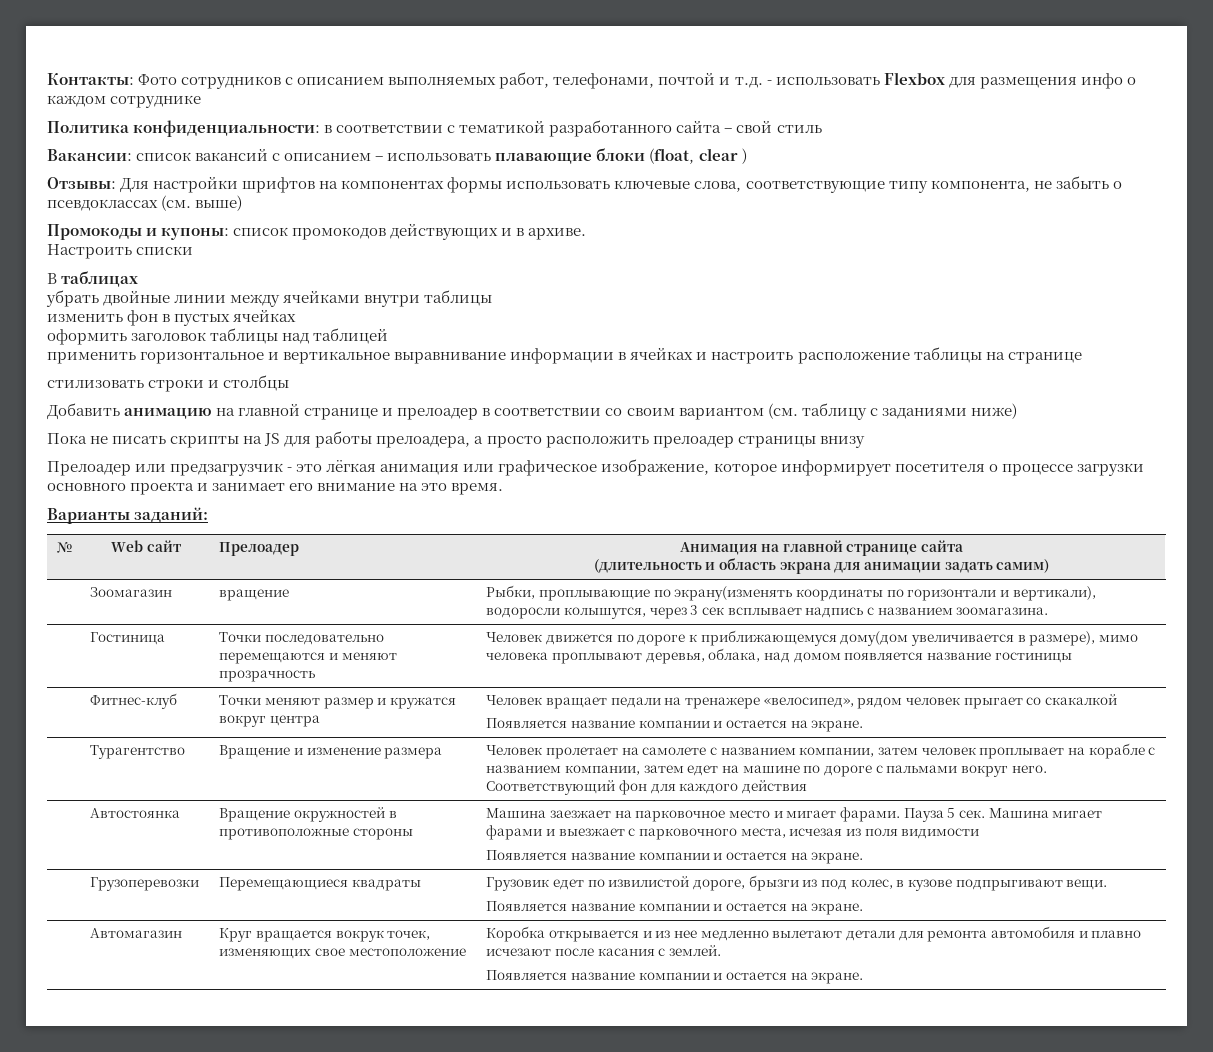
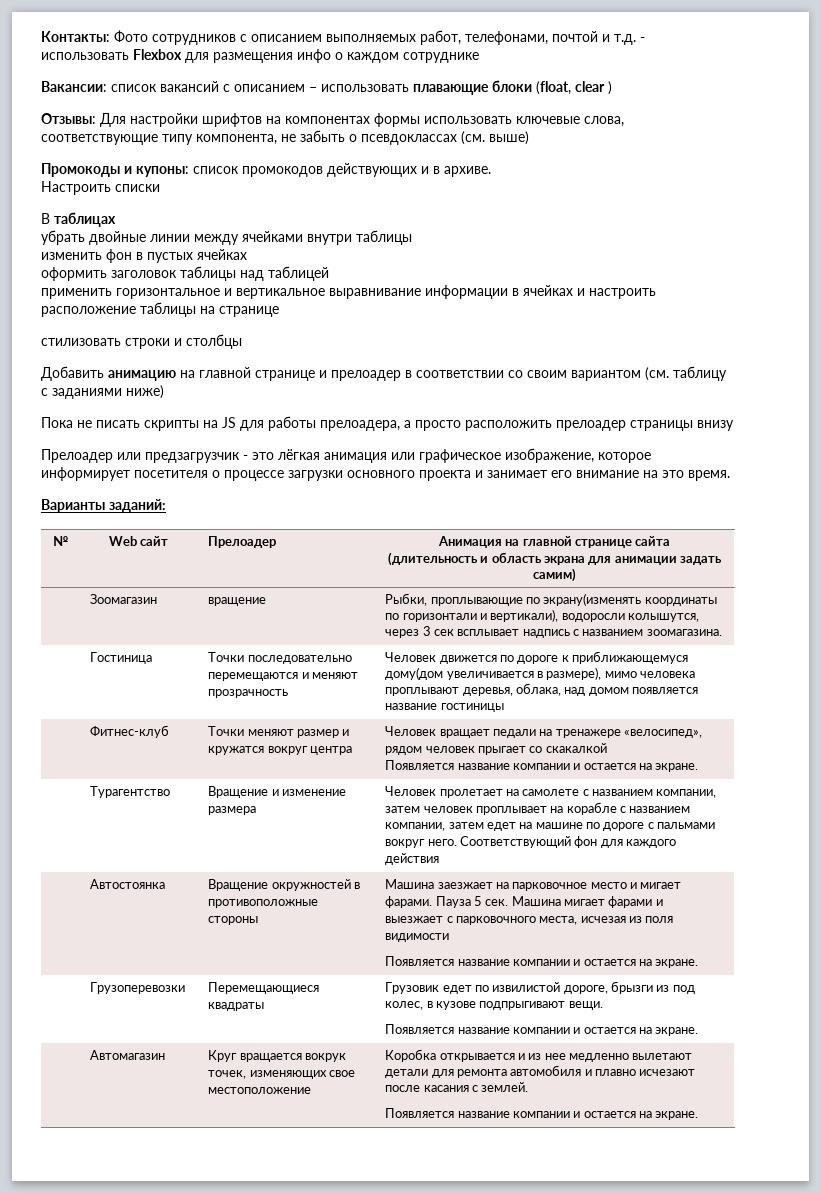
- Политика конфиденциальности: в соответствии с тематикой разработанного сайта – свой стиль

